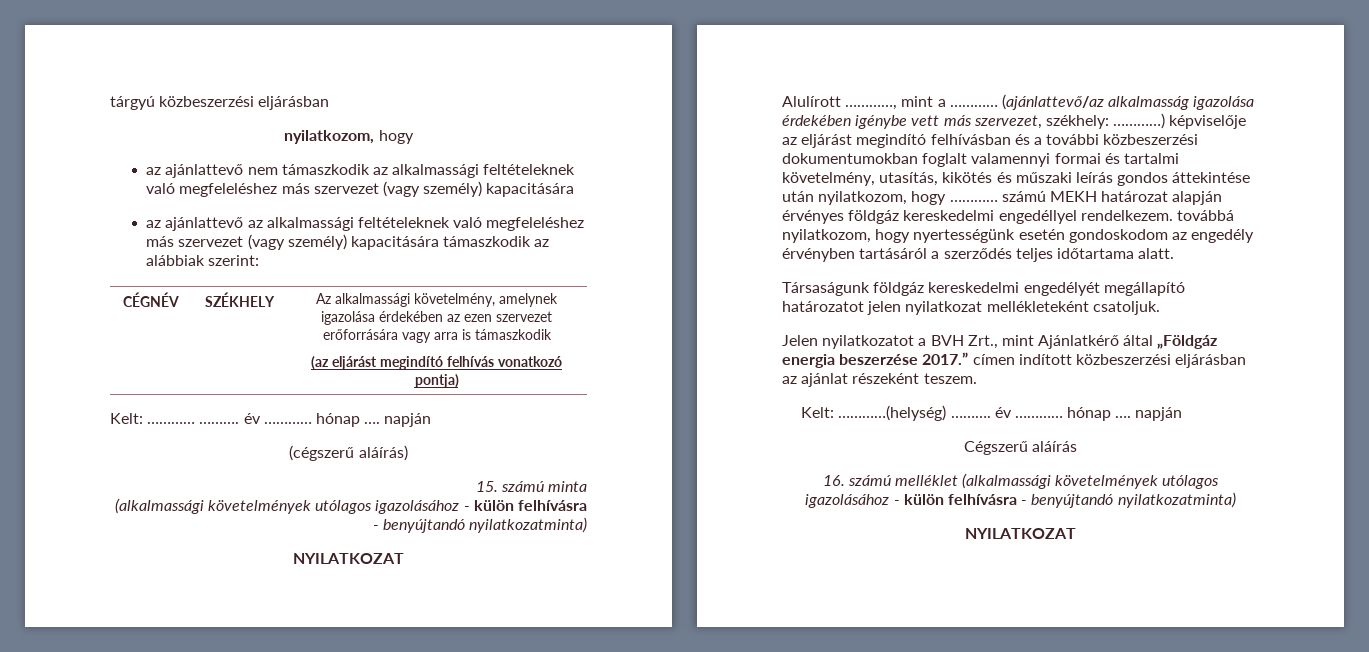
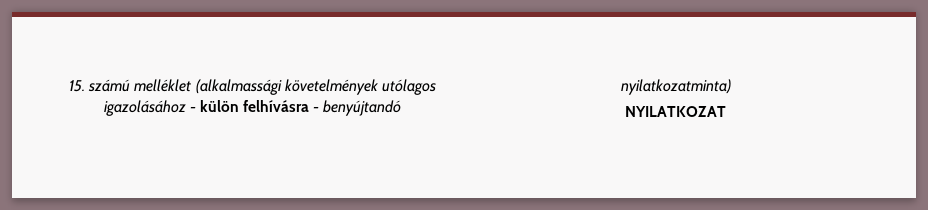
- tárgyú közbeszerzési eljárásban
- nyilatkozom, hogy
- az ajánlattevő nem támaszkodik az alkalmassági feltételeknek való megfeleléshez más szervezet (vagy személy) kapacitására
- az ajánlattevő az alkalmassági feltételeknek való megfeleléshez más szervezet (vagy személy) kapacitására támaszkodik az alábbiak szerint:
- CÉGNÉV | SZÉKHELY | Az alkalmassági követelmény, amelynek igazolása érdekében az ezen szervezet erőforrására vagy arra is támaszkodik
- (az eljárást megindító felhívás vonatkozó pontja)
- Kelt: ………… ………. év ………… hónap …. napján
- (cégszerű aláírás)
- 15. számú minta
- (alkalmassági követelmények utólagos igazolásához - külön felhívásra - benyújtandó nyilatkozatminta)
- NYILATKOZAT
- Alulírott …………, mint a ………… (ajánlattevő/az alkalmasság igazolása érdekében igénybe vett más szervezet, székhely: …………) képviselője az eljárást megindító felhívásban és a további közbeszerzési dokumentumokban foglalt valamennyi formai és tartalmi követelmény, utasítás, kikötés és műszaki leírás gondos áttekintése után nyilatkozom, hogy ………… számú MEKH határozat alapján érvényes földgáz kereskedelmi engedéllyel rendelkezem. továbbá nyilatkozom, hogy nyertességünk esetén gondoskodom az engedély érvényben tartásáról a szerződés teljes időtartama alatt.
- Társaságunk földgáz kereskedelmi engedélyét megállapító határozatot jelen nyilatkozat mellékleteként csatoljuk.
- Jelen nyilatkozatot a BVH Zrt., mint Ajánlatkérő által „Földgáz energia beszerzése 2017.” címen indított közbeszerzési eljárásban az ajánlat részeként teszem.
- Kelt: …………(helység) ………. év ………… hónap …. napján
- Cégszerű aláírás
- 16. számú melléklet (alkalmassági követelmények utólagos igazolásához - külön felhívásra - benyújtandó nyilatkozatminta)
+ 15. számú melléklet (alkalmassági követelmények utólagos igazolásához - külön felhívásra - benyújtandó nyilatkozatminta)

